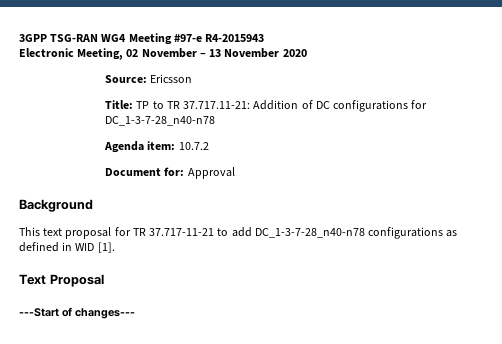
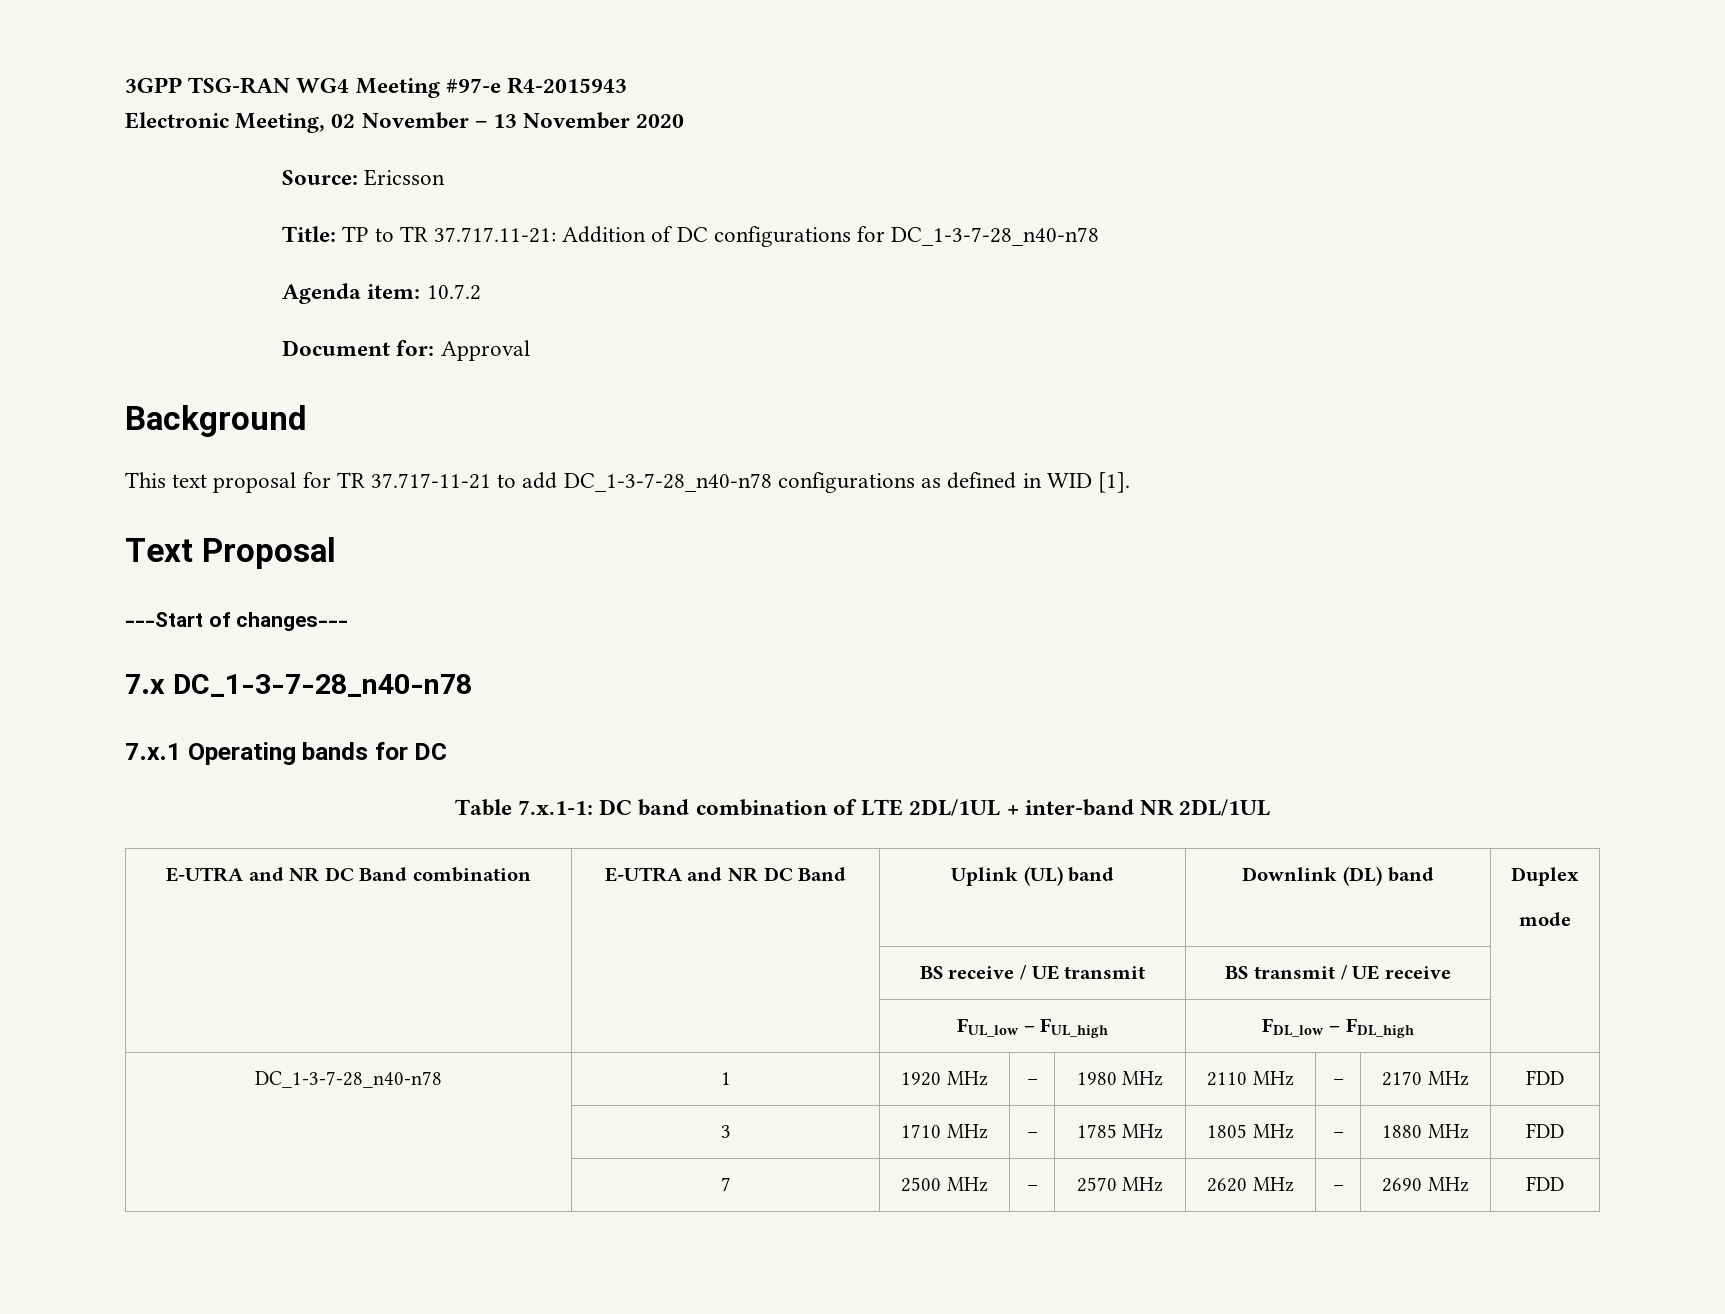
+ 7.x DC_1-3-7-28_n40-n78
+ 7.x.1 Operating bands for DC
+ Table 7.x.1-1: DC band combination of LTE 2DL/1UL + inter-band NR 2DL/1UL
+ E-UTRA and NR DC Band combination | E-UTRA and NR DC Band | Uplink (UL) band | Downlink (DL) band | Duplex
+ mode
+ | | BS receive / UE transmit | BS transmit / UE receive |
+ | | FUL_low – FUL_high | FDL_low – FDL_high |
+ DC_1-3-7-28_n40-n78 | 1 | 1920 MHz | – | 1980 MHz | 2110 MHz | – | 2170 MHz | FDD
+ | 3 | 1710 MHz | – | 1785 MHz | 1805 MHz | – | 1880 MHz | FDD
+ | 7 | 2500 MHz | – | 2570 MHz | 2620 MHz | – | 2690 MHz | FDD

